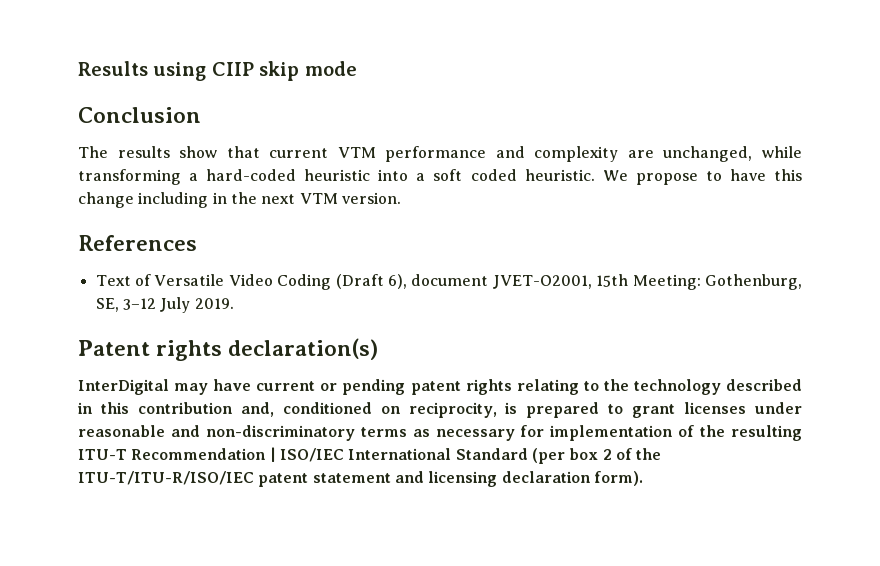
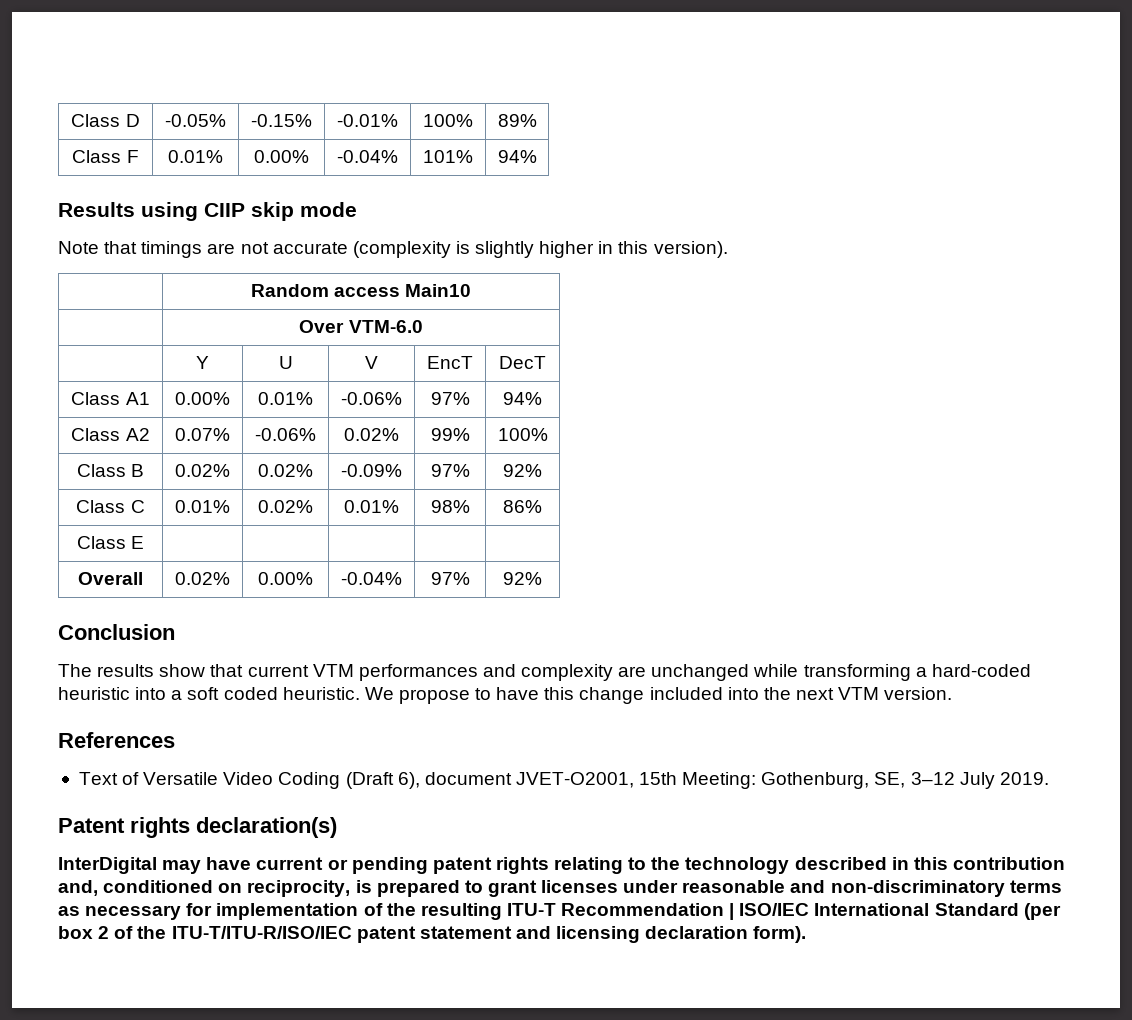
+ Class D | -0.05% | -0.15% | -0.01% | 100% | 89%
+ Class F | 0.01% | 0.00% | -0.04% | 101% | 94%
+ Note that timings are not accurate (complexity is slightly higher in this version).
+ | Random access Main10
+ | Over VTM-6.0
+ | Y | U | V | EncT | DecT
+ Class A1 | 0.00% | 0.01% | -0.06% | 97% | 94%
+ Class A2 | 0.07% | -0.06% | 0.02% | 99% | 100%
+ Class B | 0.02% | 0.02% | -0.09% | 97% | 92%
+ Class C | 0.01% | 0.02% | 0.01% | 98% | 86%
+ Class E | | | | |
+ Overall | 0.02% | 0.00% | -0.04% | 97% | 92%
- The results show that current VTM performance and complexity are unchanged, while transforming a hard-coded heuristic into a soft coded heuristic.
+ The results show that current VTM performances and complexity are unchanged while transforming a hard-coded heuristic into a soft coded heuristic.
- We propose to have this change including in the next VTM version.
+ We propose to have this change included into the next VTM version.

